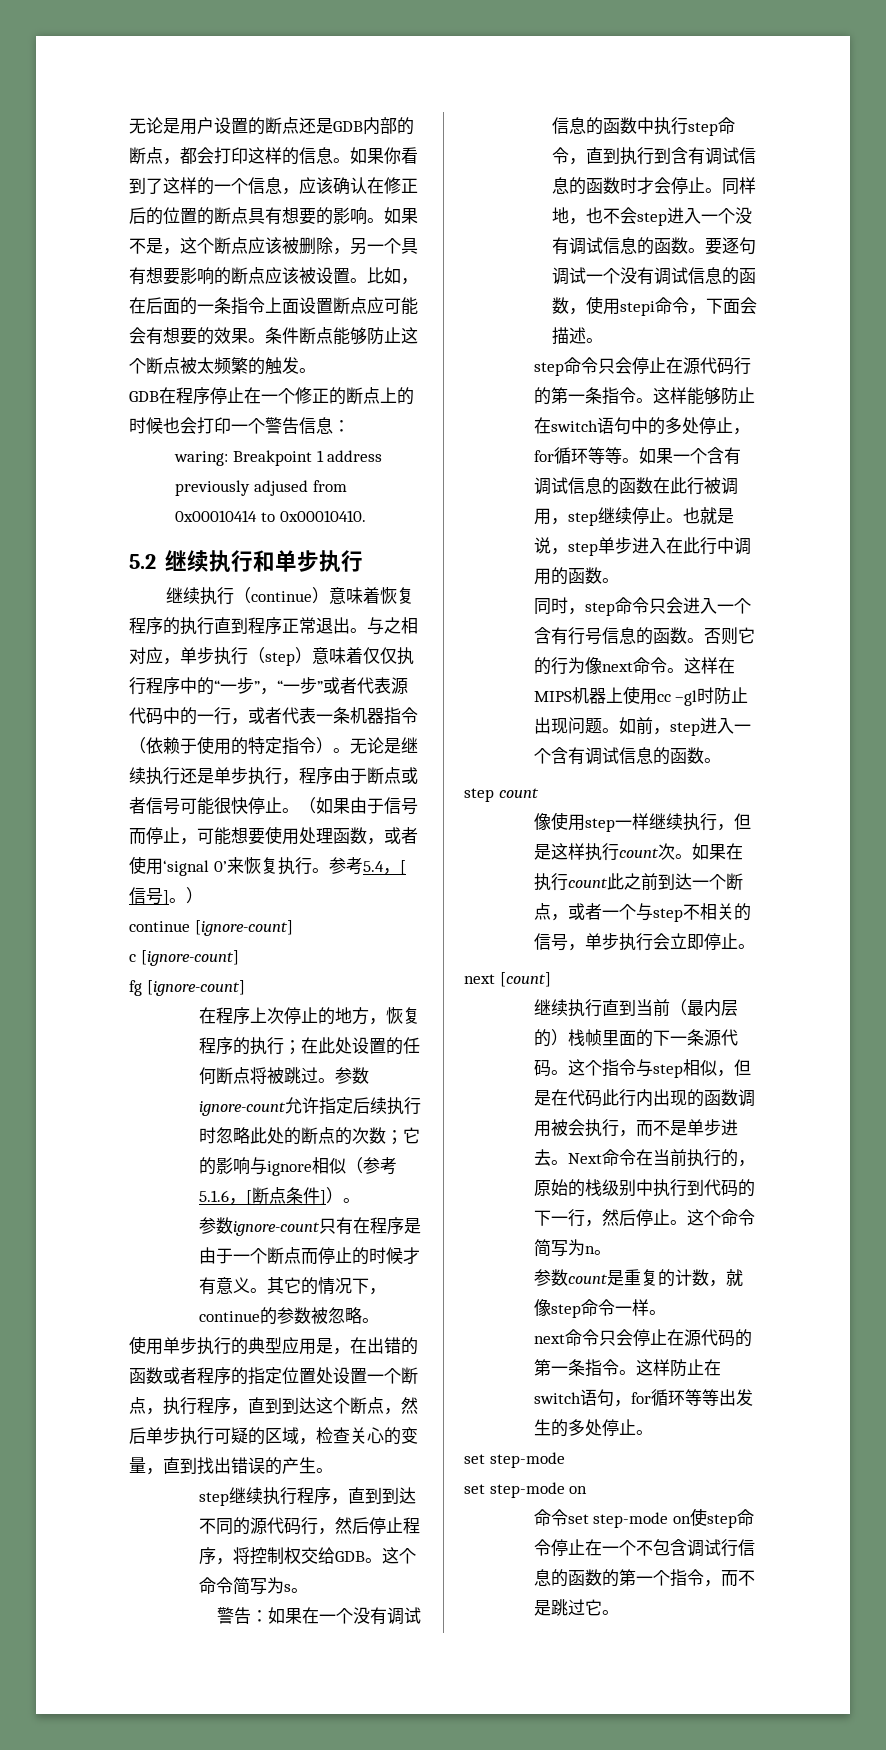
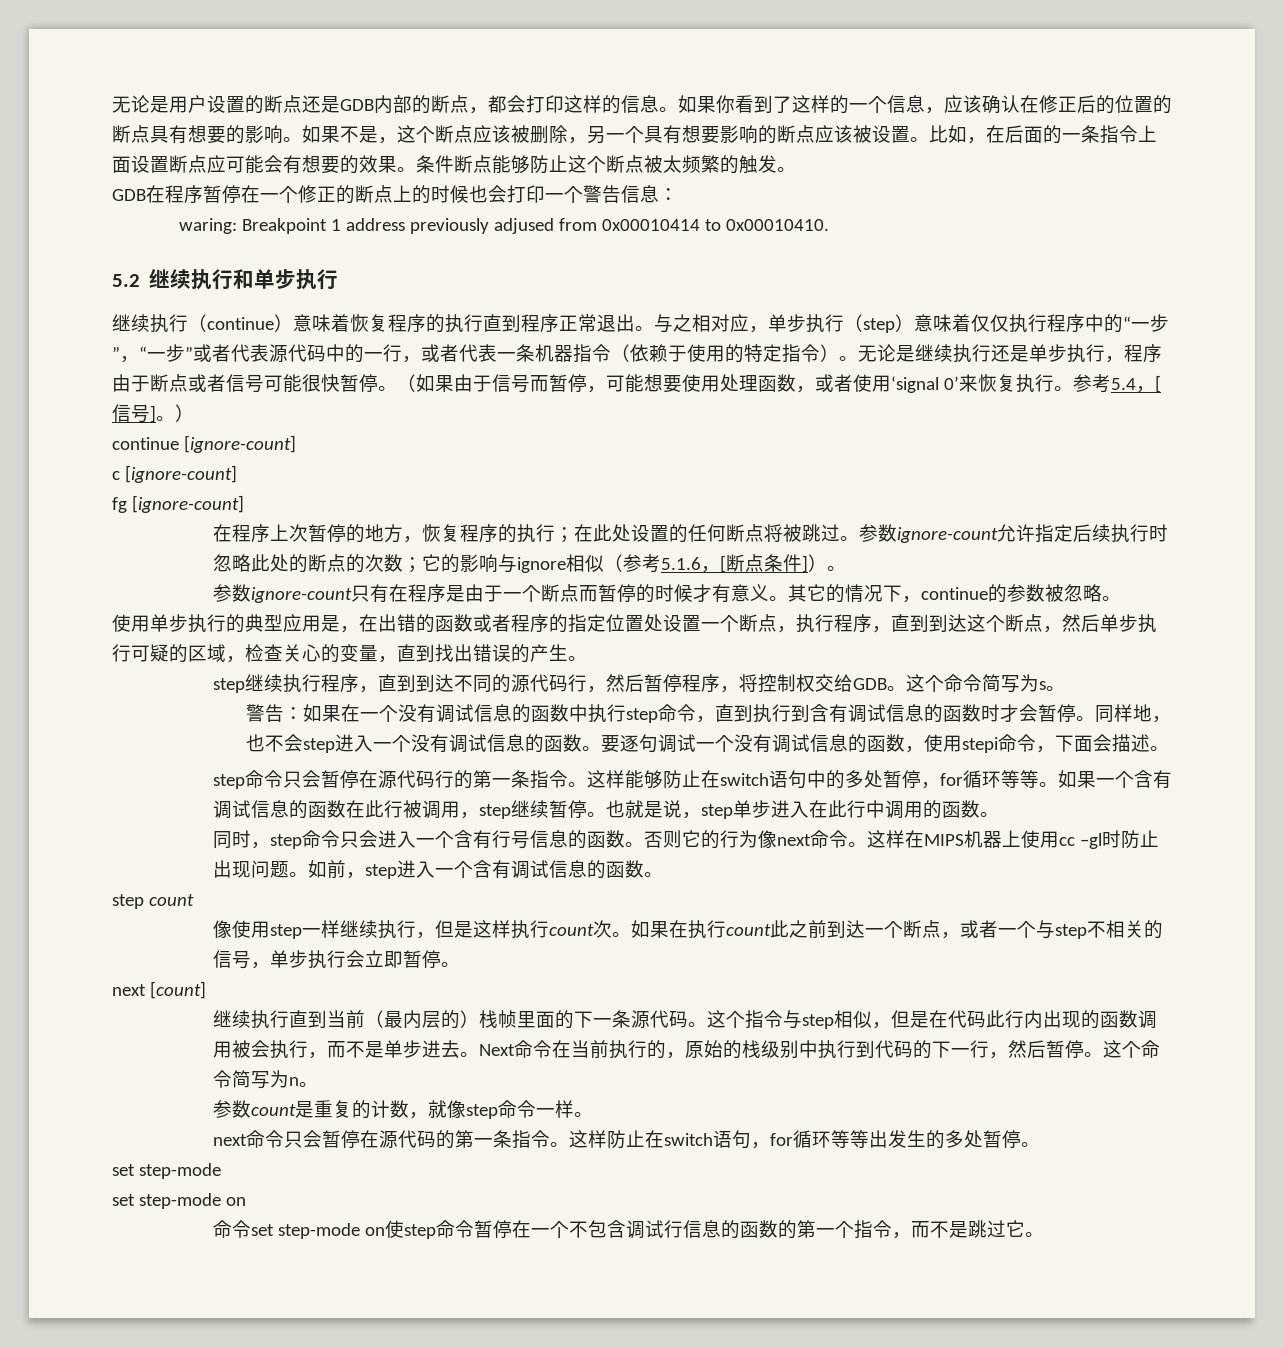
- GDB在程序停止在一个修正的断点上的时候也会打印一个警告信息：
+ GDB在程序暂停在一个修正的断点上的时候也会打印一个警告信息：
- 无论是继续执行还是单步执行，程序由于断点或者信号可能很快停止。
+ 无论是继续执行还是单步执行，程序由于断点或者信号可能很快暂停。
- （如果由于信号而停止，可能想要使用处理函数，或者使用‘signal 0’来恢复执行。
+ （如果由于信号而暂停，可能想要使用处理函数，或者使用‘signal 0’来恢复执行。
- 在程序上次停止的地方，恢复程序的执行；在此处设置的任何断点将被跳过。
+ 在程序上次暂停的地方，恢复程序的执行；在此处设置的任何断点将被跳过。
- 参数ignore-count只有在程序是由于一个断点而停止的时候才有意义。
+ 参数ignore-count只有在程序是由于一个断点而暂停的时候才有意义。
- step继续执行程序，直到到达不同的源代码行，然后停止程序，将控制权交给GDB。
+ step继续执行程序，直到到达不同的源代码行，然后暂停程序，将控制权交给GDB。
- 警告：如果在一个没有调试信息的函数中执行step命令，直到执行到含有调试信息的函数时才会停止。
+ 警告：如果在一个没有调试信息的函数中执行step命令，直到执行到含有调试信息的函数时才会暂停。
- step命令只会停止在源代码行的第一条指令。
+ step命令只会暂停在源代码行的第一条指令。
- 这样能够防止在switch语句中的多处停止，for循环等等。
+ 这样能够防止在switch语句中的多处暂停，for循环等等。
- 如果一个含有调试信息的函数在此行被调用，step继续停止。
+ 如果一个含有调试信息的函数在此行被调用，step继续暂停。
- 如果在执行count此之前到达一个断点，或者一个与step不相关的信号，单步执行会立即停止。
+ 如果在执行count此之前到达一个断点，或者一个与step不相关的信号，单步执行会立即暂停。
- Next命令在当前执行的，原始的栈级别中执行到代码的下一行，然后停止。
+ Next命令在当前执行的，原始的栈级别中执行到代码的下一行，然后暂停。
- next命令只会停止在源代码的第一条指令。
+ next命令只会暂停在源代码的第一条指令。
- 这样防止在switch语句，for循环等等出发生的多处停止。
+ 这样防止在switch语句，for循环等等出发生的多处暂停。
- 命令set step-mode on使step命令停止在一个不包含调试行信息的函数的第一个指令，而不是跳过它。
+ 命令set step-mode on使step命令暂停在一个不包含调试行信息的函数的第一个指令，而不是跳过它。

